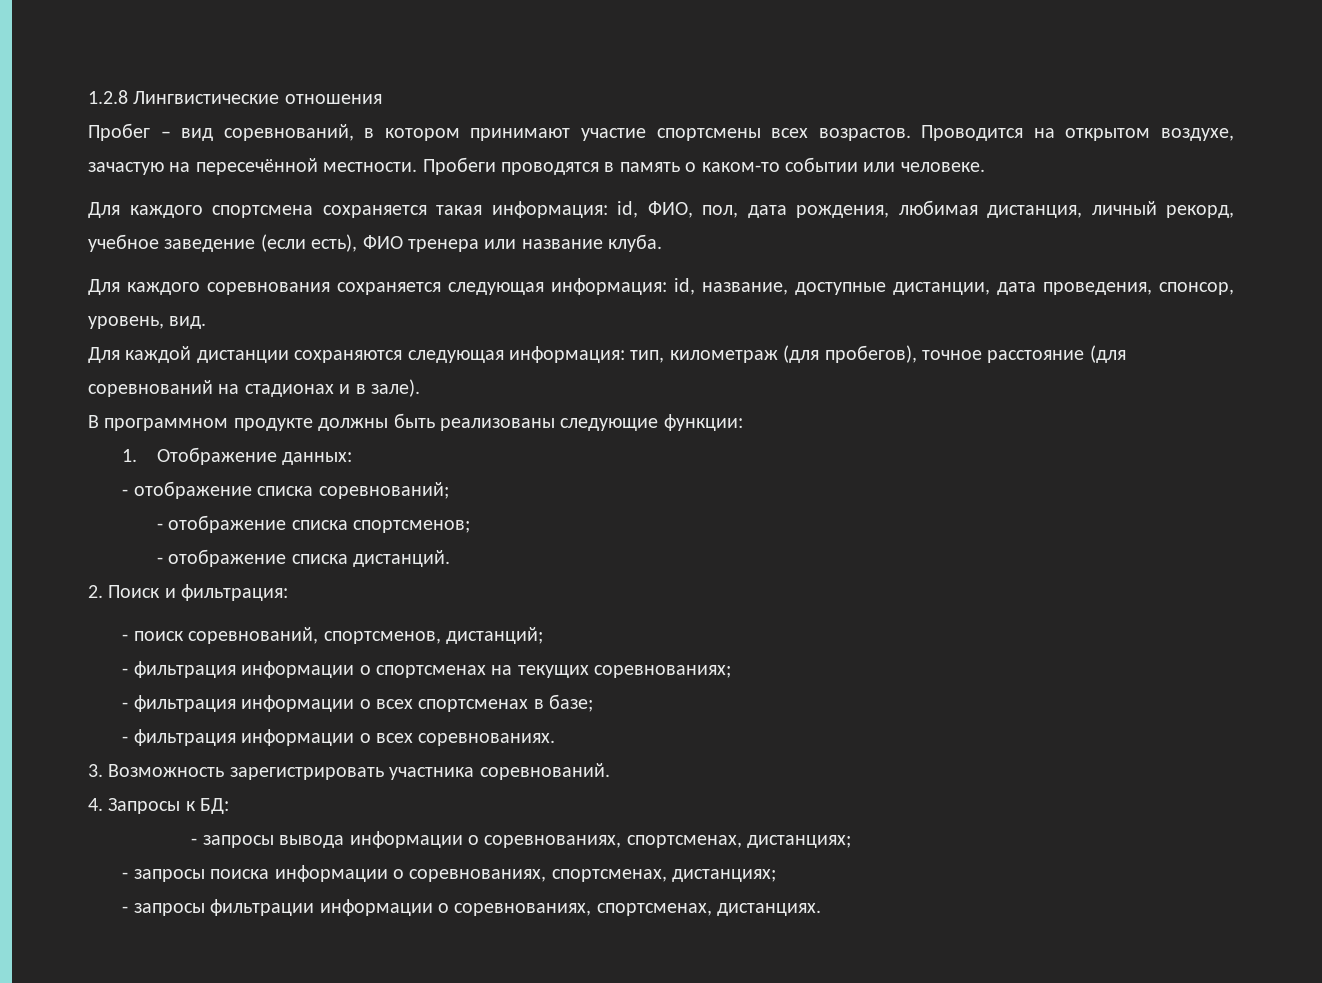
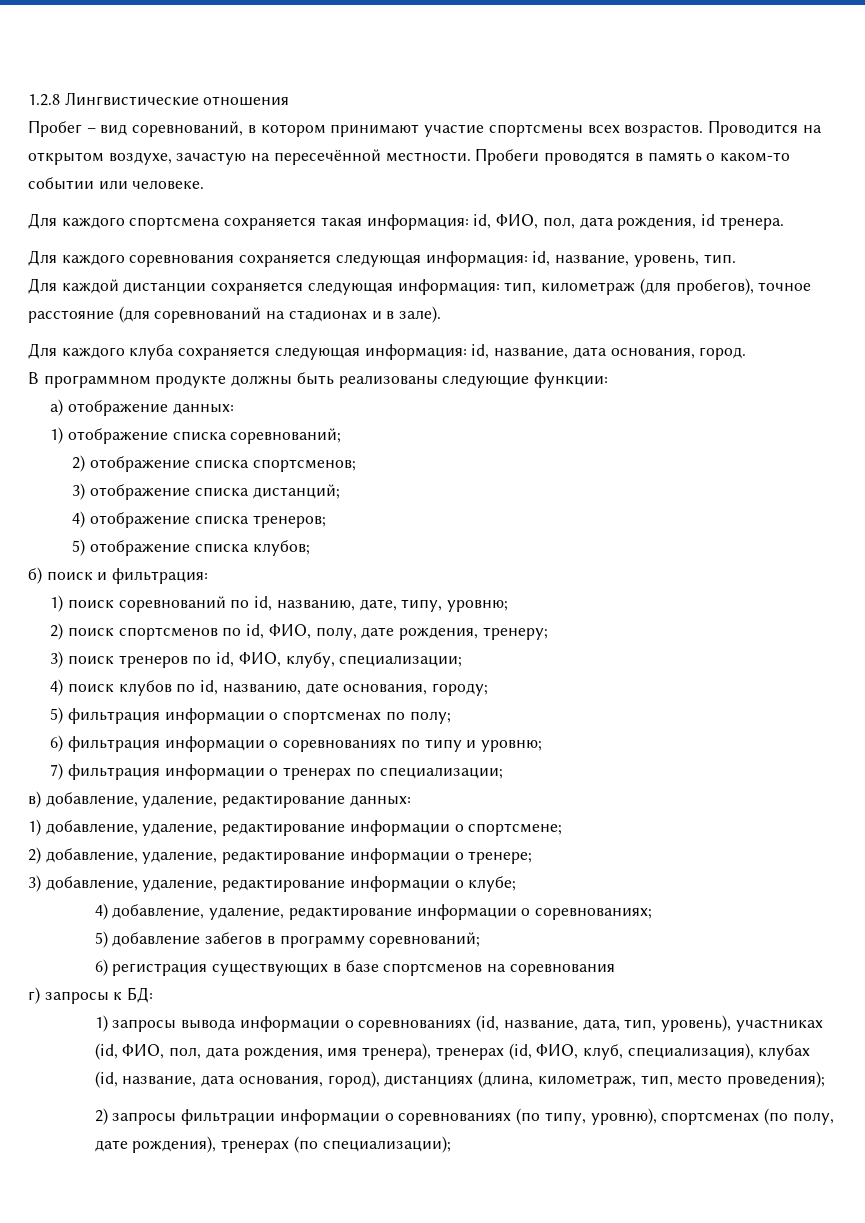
- Для каждого спортсмена сохраняется такая информация: id, ФИО, пол, дата рождения, любимая дистанция, личный рекорд, учебное заведение (если есть), ФИО тренера или название клуба.
+ Для каждого спортсмена сохраняется такая информация: id, ФИО, пол, дата рождения, id тренера.
- Для каждого соревнования сохраняется следующая информация: id, название, доступные дистанции, дата проведения, спонсор, уровень, вид.
+ Для каждого соревнования сохраняется следующая информация: id, название, уровень, тип.
- Для каждой дистанции сохраняются следующая информация: тип, километраж (для пробегов), точное расстояние (для соревнований на стадионах и в зале).
+ Для каждой дистанции сохраняется следующая информация: тип, километраж (для пробегов), точное расстояние (для соревнований на стадионах и в зале).
+ Для каждого клуба сохраняется следующая информация: id, название, дата основания, город.
- 1. Отображение данных:
- - отображение списка соревнований;
+ а) отображение данных:
+ 1) отображение списка соревнований;
- - отображение списка спортсменов;
+ 2) отображение списка спортсменов;
- - отображение списка дистанций.
- 2. Поиск и фильтрация:
- - поиск соревнований, спортсменов, дистанций;
- - фильтрация информации о спортсменах на текущих соревнованиях;
- - фильтрация информации о всех спортсменах в базе;
- - фильтрация информации о всех соревнованиях.
- 3. Возможность зарегистрировать участника соревнований.
- 4. Запросы к БД:
+ 3) отображение списка дистанций;
+ 4) отображение списка тренеров;
+ 5) отображение списка клубов;
+ б) поиск и фильтрация:
+ 1) поиск соревнований по id, названию, дате, типу, уровню;
+ 2) поиск спортсменов по id, ФИО, полу, дате рождения, тренеру;
+ 3) поиск тренеров по id, ФИО, клубу, специализации;
+ 4) поиск клубов по id, названию, дате основания, городу;
+ 5) фильтрация информации о спортсменах по полу;
+ 6) фильтрация информации о соревнованиях по типу и уровню;
+ 7) фильтрация информации о тренерах по специализации;
+ в) добавление, удаление, редактирование данных:
+ 1) добавление, удаление, редактирование информации о спортсмене;
+ 2) добавление, удаление, редактирование информации о тренере;
+ 3) добавление, удаление, редактирование информации о клубе;
+ 4) добавление, удаление, редактирование информации о соревнованиях;
+ 5) добавление забегов в программу соревнований;
+ 6) регистрация существующих в базе спортсменов на соревнования
+ г) запросы к БД:
- - запросы вывода информации о соревнованиях, спортсменах, дистанциях;
- - запросы поиска информации о соревнованиях, спортсменах, дистанциях;
- - запросы фильтрации информации о соревнованиях, спортсменах, дистанциях.
+ 1) запросы вывода информации о соревнованиях (id, название, дата, тип, уровень), участниках (id, ФИО, пол, дата рождения, имя тренера), тренерах (id, ФИО, клуб, специализация), клубах (id, название, дата основания, город), дистанциях (длина, километраж, тип, место проведения);
+ 2) запросы фильтрации информации о соревнованиях (по типу, уровню), спортсменах (по полу, дате рождения), тренерах (по специализации);

